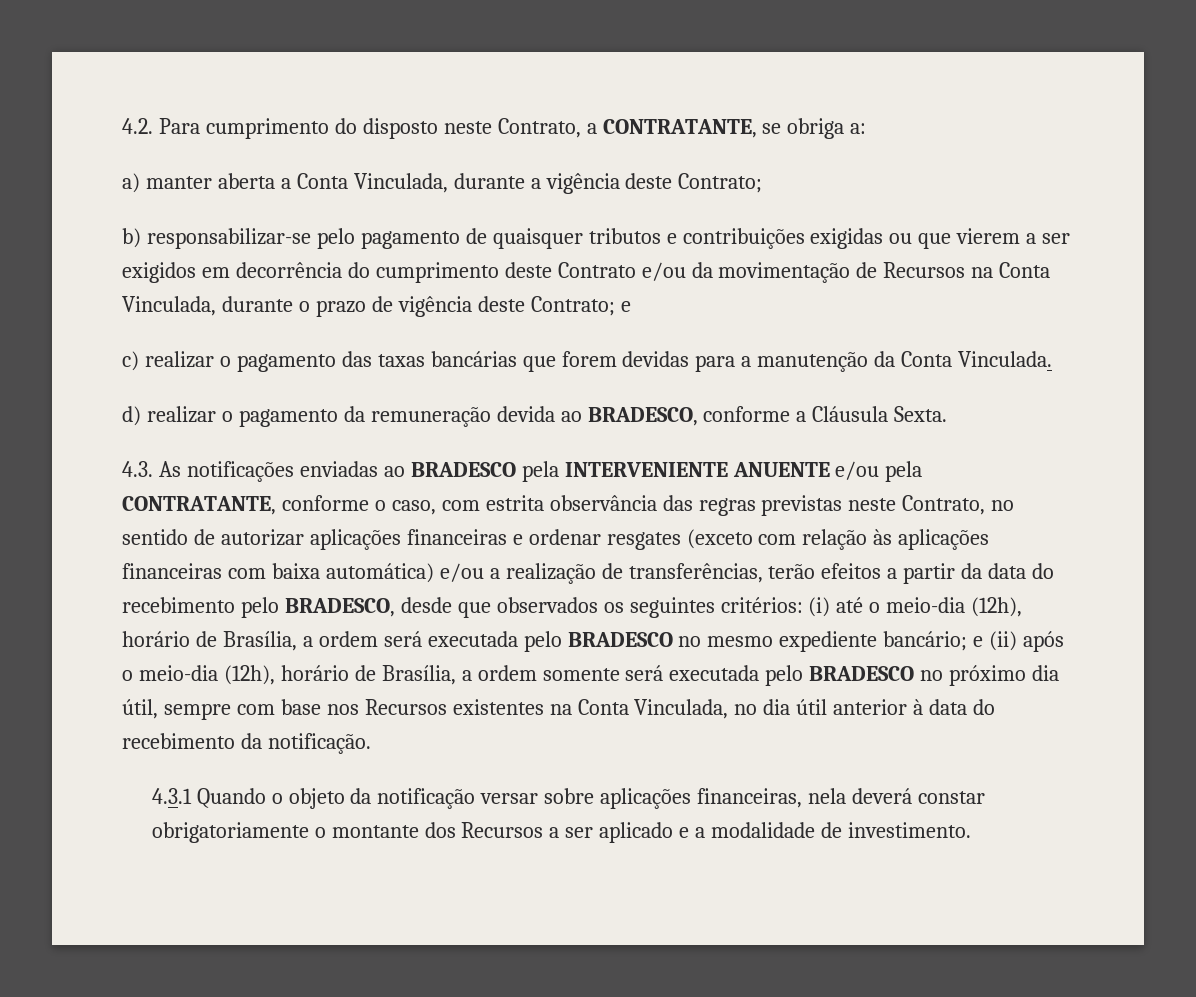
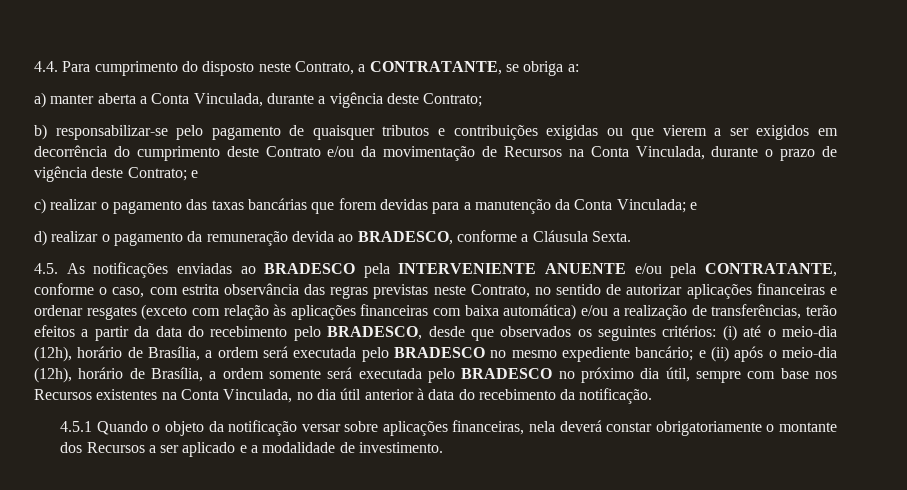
- 4.2. Para cumprimento do disposto neste Contrato, a CONTRATANTE, se obriga a:
+ 4.4. Para cumprimento do disposto neste Contrato, a CONTRATANTE, se obriga a:
- c) realizar o pagamento das taxas bancárias que forem devidas para a manutenção da Conta Vinculada.
+ c) realizar o pagamento das taxas bancárias que forem devidas para a manutenção da Conta Vinculada; e
- 4.3. As notificações enviadas ao BRADESCO pela INTERVENIENTE ANUENTE e/ou pela CONTRATANTE, conforme o caso, com estrita observância das regras previstas neste Contrato, no sentido de autorizar aplicações financeiras e ordenar resgates (exceto com relação às aplicações financeiras com baixa automática) e/ou a realização de transferências, terão efeitos a partir da data do recebimento pelo BRADESCO, desde que observados os seguintes critérios:
+ 4.5. As notificações enviadas ao BRADESCO pela INTERVENIENTE ANUENTE e/ou pela CONTRATANTE, conforme o caso, com estrita observância das regras previstas neste Contrato, no sentido de autorizar aplicações financeiras e ordenar resgates (exceto com relação às aplicações financeiras com baixa automática) e/ou a realização de transferências, terão efeitos a partir da data do recebimento pelo BRADESCO, desde que observados os seguintes critérios:
- 4.3.1 Quando o objeto da notificação versar sobre aplicações financeiras, nela deverá constar obrigatoriamente o montante dos Recursos a ser aplicado e a modalidade de investimento.
+ 4.5.1 Quando o objeto da notificação versar sobre aplicações financeiras, nela deverá constar obrigatoriamente o montante dos Recursos a ser aplicado e a modalidade de investimento.

